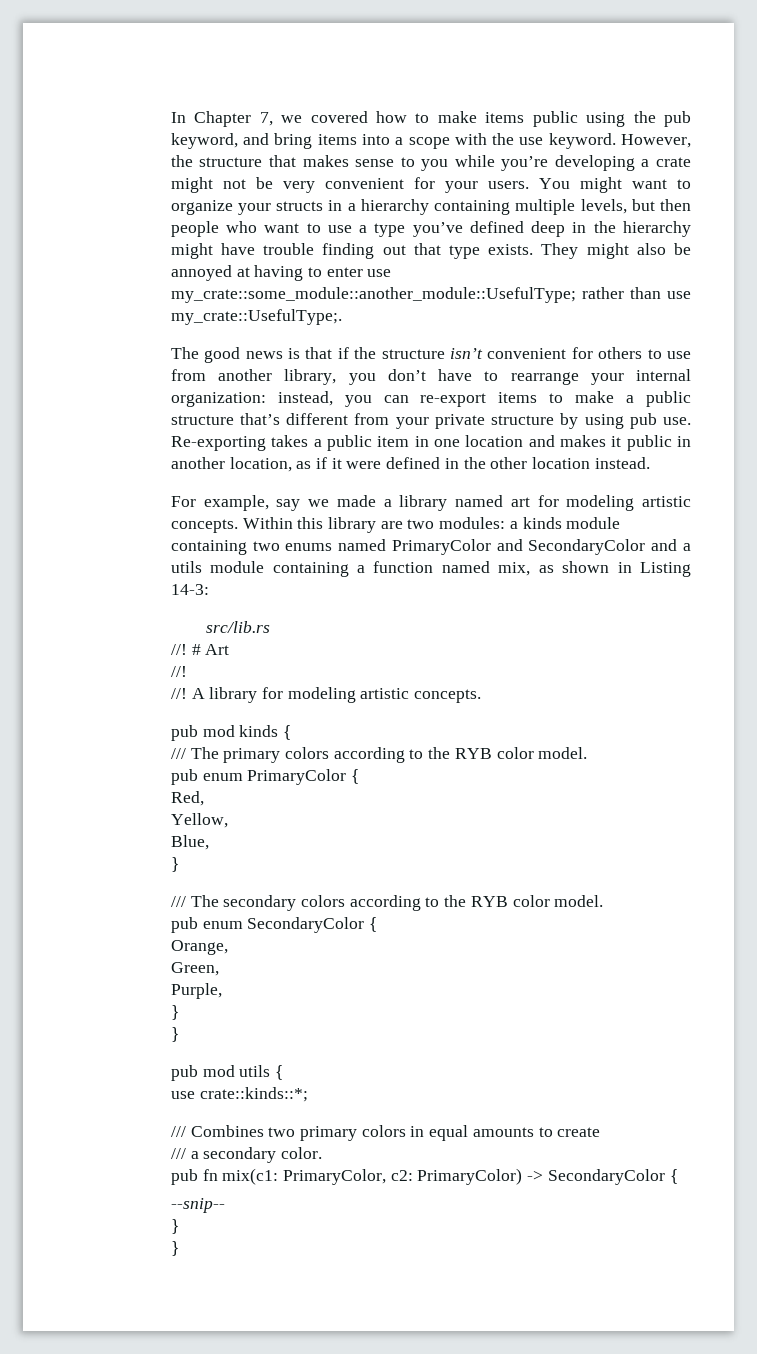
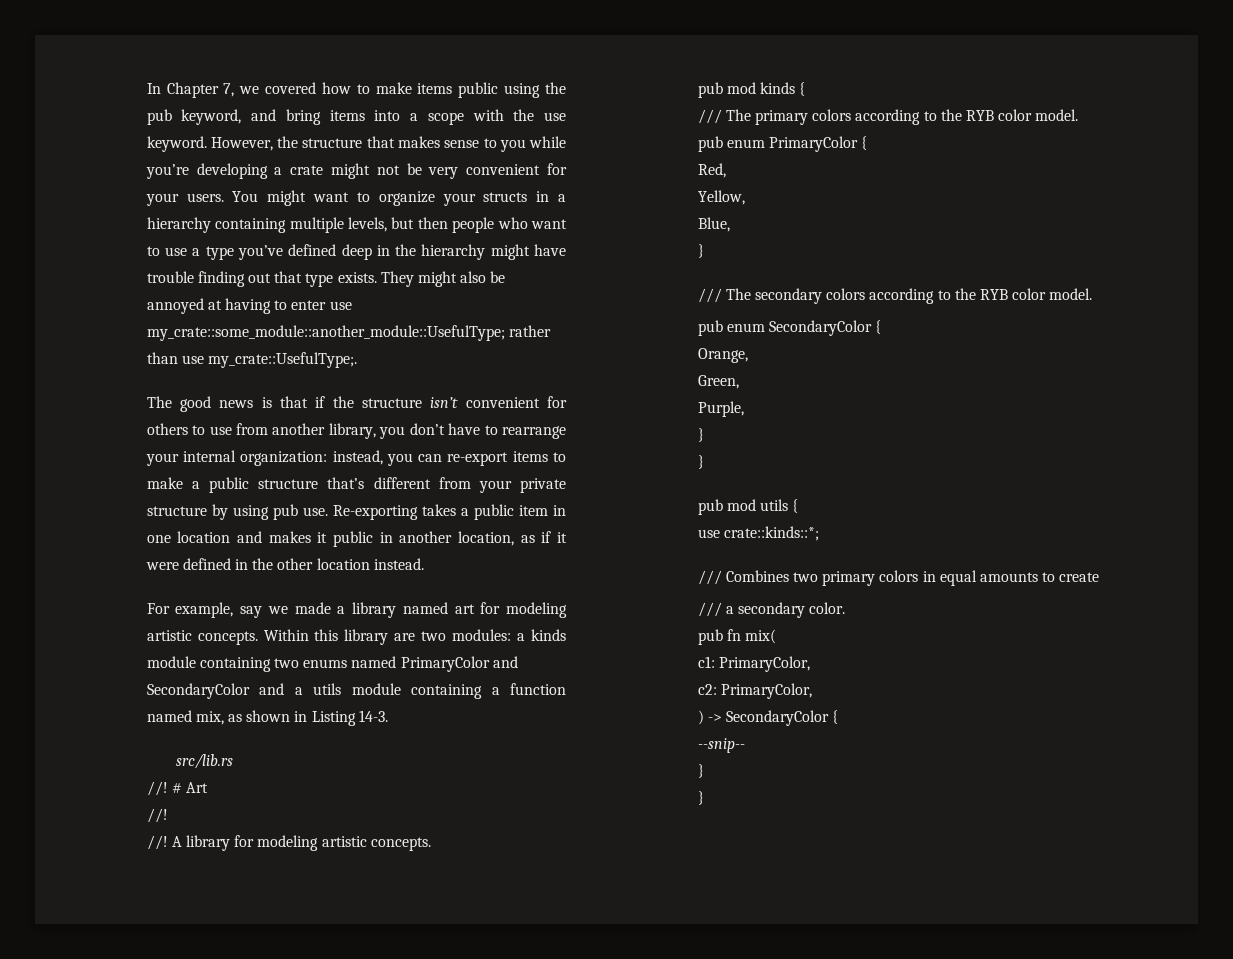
- Within this library are two modules: a kinds module containing two enums named PrimaryColor and SecondaryColor and a utils module containing a function named mix, as shown in Listing 14-3:
+ Within this library are two modules: a kinds module containing two enums named PrimaryColor and SecondaryColor and a utils module containing a function named mix, as shown in Listing 14-3.
- pub fn mix(c1: PrimaryColor, c2: PrimaryColor) -> SecondaryColor {
+ pub fn mix(
+ c1: PrimaryColor,
+ c2: PrimaryColor,
+ ) -> SecondaryColor {

